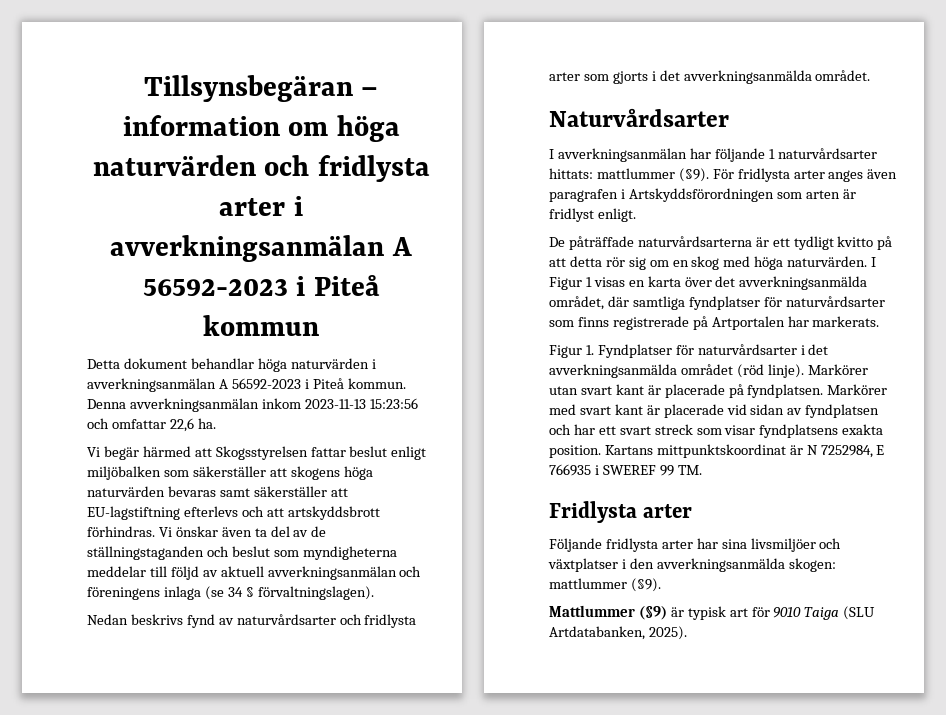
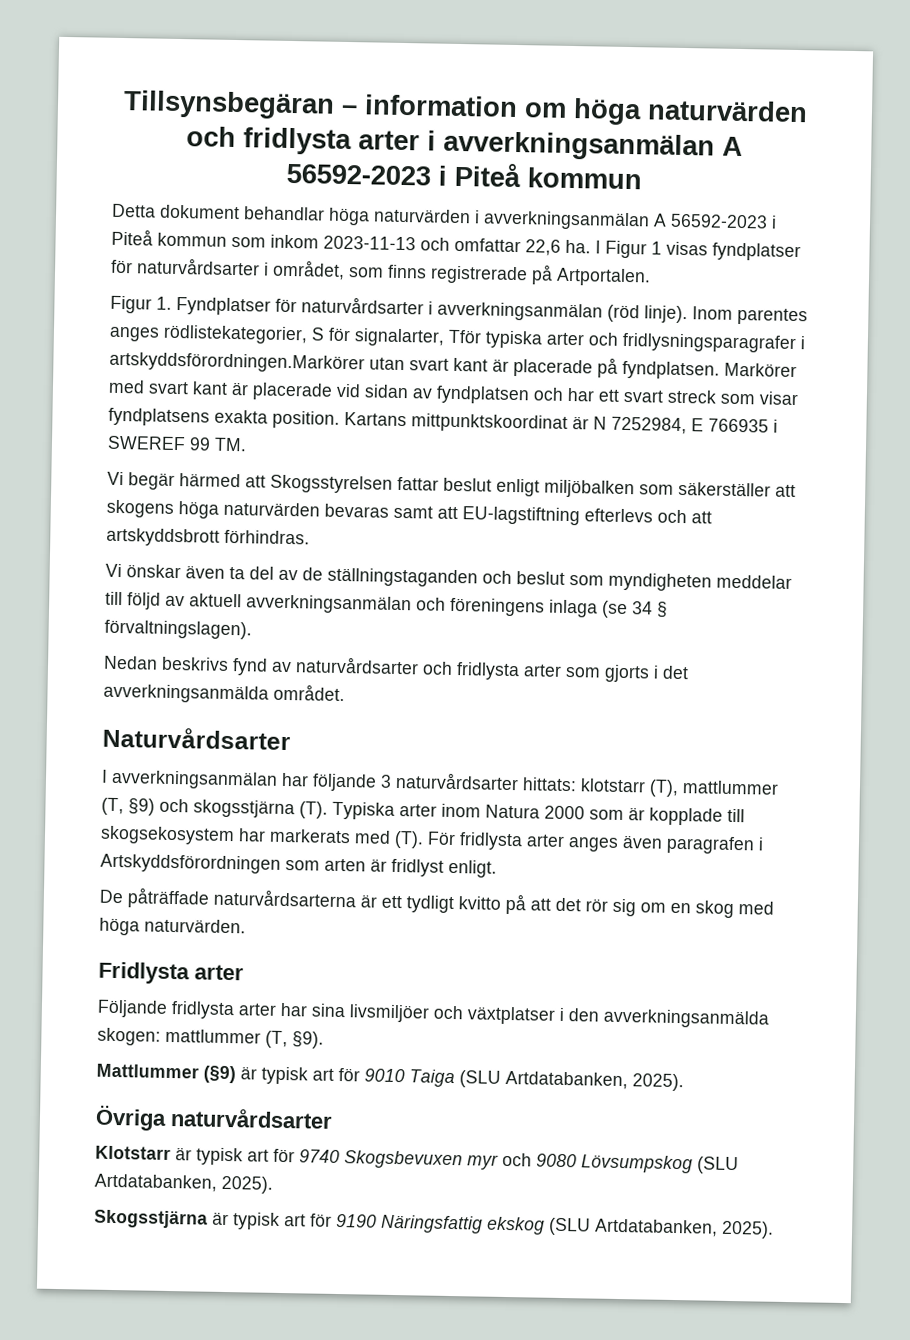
- Detta dokument behandlar höga naturvärden i avverkningsanmälan A 56592-2023 i Piteå kommun. Denna avverkningsanmälan inkom 2023-11-13 15:23:56 och omfattar 22,6 ha.
- Vi begär härmed att Skogsstyrelsen fattar beslut enligt miljöbalken som säkerställer att skogens höga naturvärden bevaras samt säkerställer att EU-lagstiftning efterlevs och att artskyddsbrott förhindras. Vi önskar även ta del av de ställningstaganden och beslut som myndigheterna meddelar till följd av aktuell avverkningsanmälan och föreningens inlaga (se 34 § förvaltningslagen).
- Nedan beskrivs fynd av naturvårdsarter och fridlysta arter som gjorts i det avverkningsanmälda området.
- Naturvårdsarter
- I avverkningsanmälan har följande 1 naturvårdsarter hittats: mattlummer (§9). För fridlysta arter anges även paragrafen i Artskyddsförordningen som arten är fridlyst enligt.
- De påträffade naturvårdsarterna är ett tydligt kvitto på att detta rör sig om en skog med höga naturvärden. I Figur 1 visas en karta över det avverkningsanmälda området, där samtliga fyndplatser för naturvårdsarter som finns registrerade på Artportalen har markerats.
+ Detta dokument behandlar höga naturvärden i avverkningsanmälan A 56592-2023 i Piteå kommun som inkom 2023-11-13 och omfattar 22,6 ha. I Figur 1 visas fyndplatser för naturvårdsarter i området, som finns registrerade på Artportalen.
- Figur 1. Fyndplatser för naturvårdsarter i det avverkningsanmälda området (röd linje). Markörer utan svart kant är placerade på fyndplatsen.
+ Figur 1. Fyndplatser för naturvårdsarter i avverkningsanmälan (röd linje). Inom parentes anges rödlistekategorier, S för signalarter, Tför typiska arter och fridlysningsparagrafer i artskyddsförordningen.Markörer utan svart kant är placerade på fyndplatsen.
+ Vi begär härmed att Skogsstyrelsen fattar beslut enligt miljöbalken som säkerställer att skogens höga naturvärden bevaras samt att EU-lagstiftning efterlevs och att artskyddsbrott förhindras.
+ Vi önskar även ta del av de ställningstaganden och beslut som myndigheten meddelar till följd av aktuell avverkningsanmälan och föreningens inlaga (se 34 § förvaltningslagen).
+ Nedan beskrivs fynd av naturvårdsarter och fridlysta arter som gjorts i det avverkningsanmälda området.
+ Naturvårdsarter
+ I avverkningsanmälan har följande 3 naturvårdsarter hittats: klotstarr (T), mattlummer (T, §9) och skogsstjärna (T). Typiska arter inom Natura 2000 som är kopplade till skogsekosystem har markerats med (T). För fridlysta arter anges även paragrafen i Artskyddsförordningen som arten är fridlyst enligt.
+ De påträffade naturvårdsarterna är ett tydligt kvitto på att det rör sig om en skog med höga naturvärden.
- Följande fridlysta arter har sina livsmiljöer och växtplatser i den avverkningsanmälda skogen: mattlummer (§9).
+ Följande fridlysta arter har sina livsmiljöer och växtplatser i den avverkningsanmälda skogen: mattlummer (T, §9).
+ Övriga naturvårdsarter
+ Klotstarr är typisk art för 9740 Skogsbevuxen myr och 9080 Lövsumpskog (SLU Artdatabanken, 2025).
+ Skogsstjärna är typisk art för 9190 Näringsfattig ekskog (SLU Artdatabanken, 2025).

